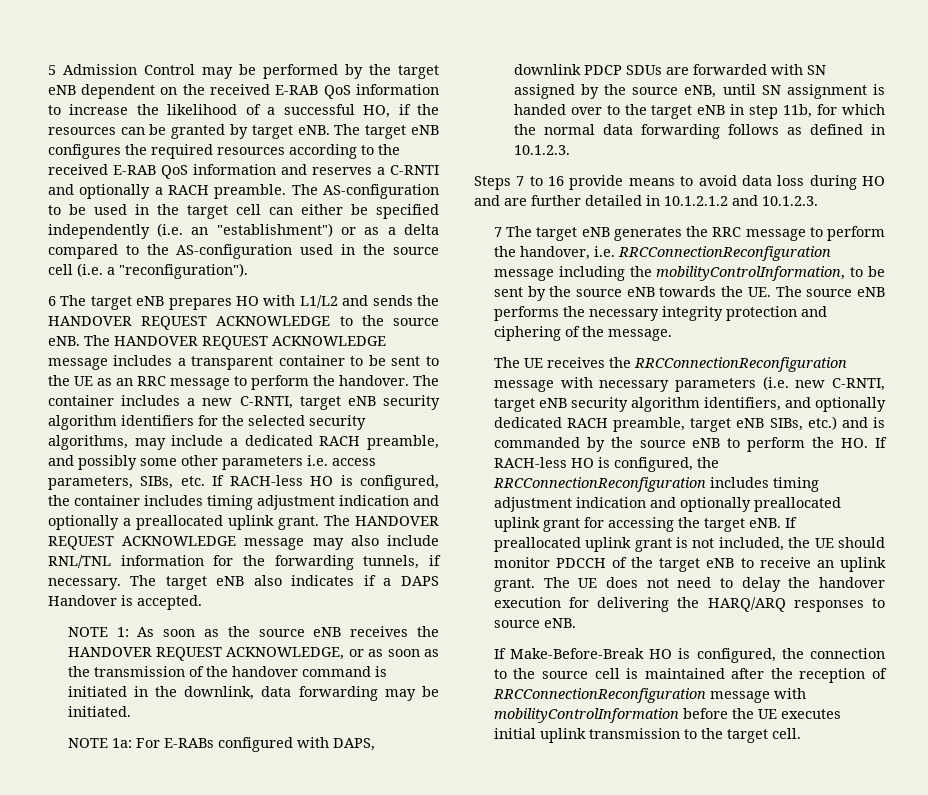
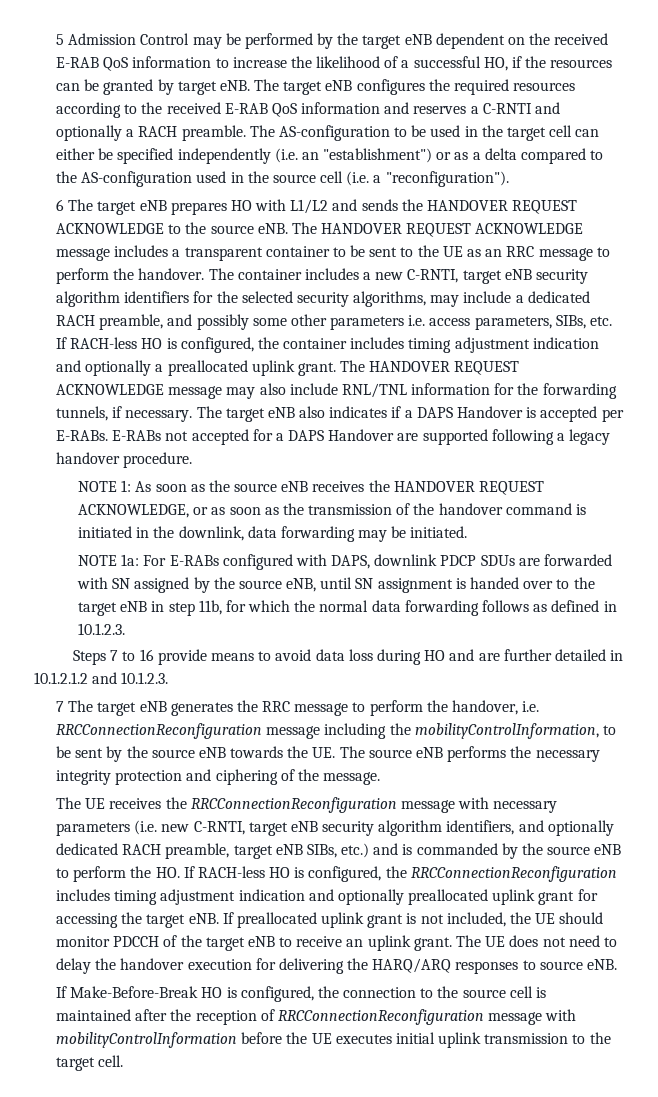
- The target eNB also indicates if a DAPS Handover is accepted.
+ The target eNB also indicates if a DAPS Handover is accepted per E-RABs. E-RABs not accepted for a DAPS Handover are supported following a legacy handover procedure.

